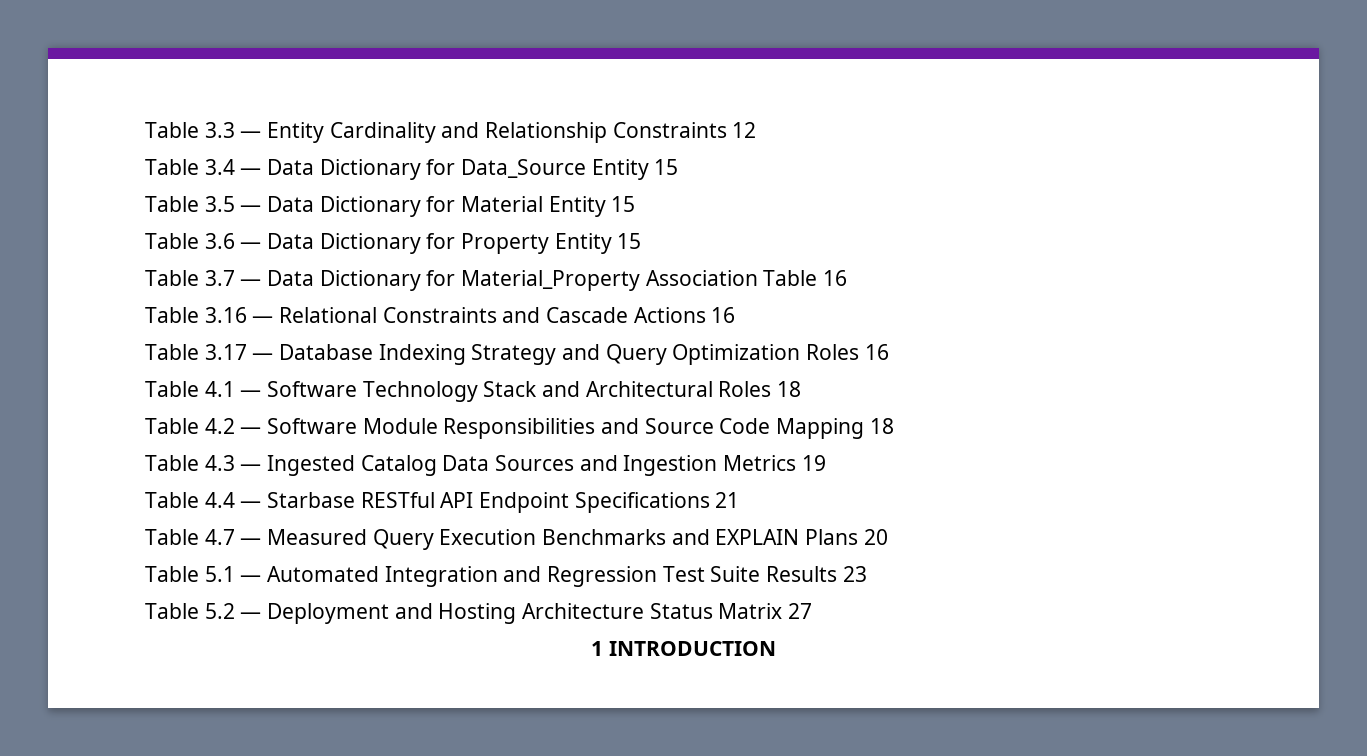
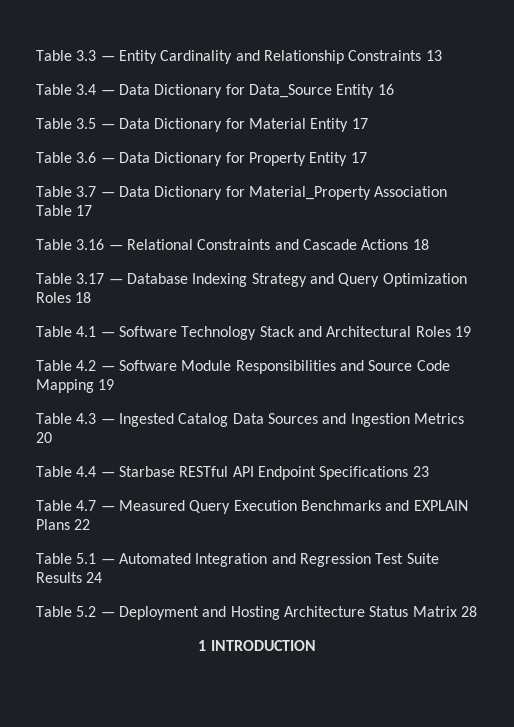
- Table 3.3 — Entity Cardinality and Relationship Constraints 12
+ Table 3.3 — Entity Cardinality and Relationship Constraints 13
- Table 3.4 — Data Dictionary for Data_Source Entity 15
+ Table 3.4 — Data Dictionary for Data_Source Entity 16
- Table 3.5 — Data Dictionary for Material Entity 15
+ Table 3.5 — Data Dictionary for Material Entity 17
- Table 3.6 — Data Dictionary for Property Entity 15
+ Table 3.6 — Data Dictionary for Property Entity 17
- Table 3.7 — Data Dictionary for Material_Property Association Table 16
+ Table 3.7 — Data Dictionary for Material_Property Association Table 17
- Table 3.16 — Relational Constraints and Cascade Actions 16
+ Table 3.16 — Relational Constraints and Cascade Actions 18
- Table 3.17 — Database Indexing Strategy and Query Optimization Roles 16
+ Table 3.17 — Database Indexing Strategy and Query Optimization Roles 18
- Table 4.1 — Software Technology Stack and Architectural Roles 18
+ Table 4.1 — Software Technology Stack and Architectural Roles 19
- Table 4.2 — Software Module Responsibilities and Source Code Mapping 18
+ Table 4.2 — Software Module Responsibilities and Source Code Mapping 19
- Table 4.3 — Ingested Catalog Data Sources and Ingestion Metrics 19
+ Table 4.3 — Ingested Catalog Data Sources and Ingestion Metrics 20
- Table 4.4 — Starbase RESTful API Endpoint Specifications 21
+ Table 4.4 — Starbase RESTful API Endpoint Specifications 23
- Table 4.7 — Measured Query Execution Benchmarks and EXPLAIN Plans 20
+ Table 4.7 — Measured Query Execution Benchmarks and EXPLAIN Plans 22
- Table 5.1 — Automated Integration and Regression Test Suite Results 23
+ Table 5.1 — Automated Integration and Regression Test Suite Results 24
- Table 5.2 — Deployment and Hosting Architecture Status Matrix 27
+ Table 5.2 — Deployment and Hosting Architecture Status Matrix 28

